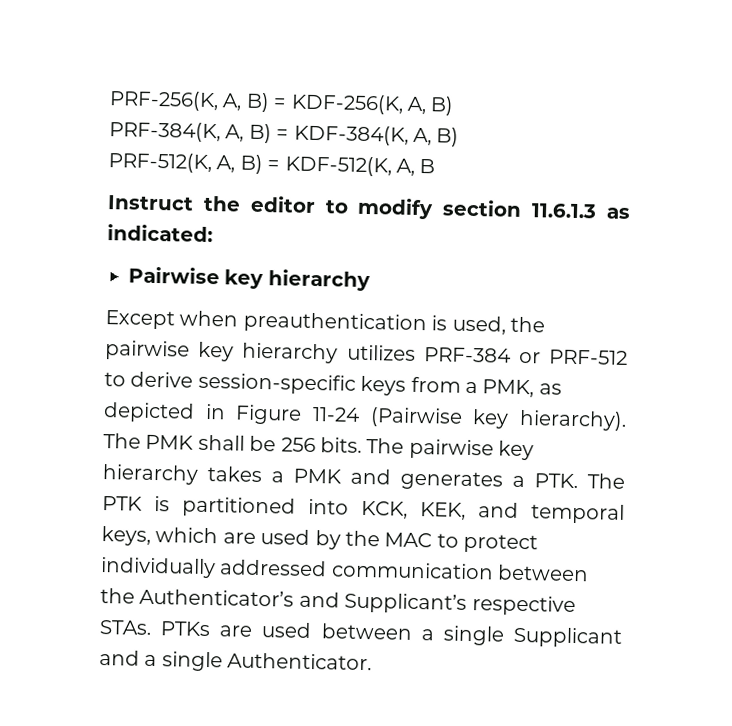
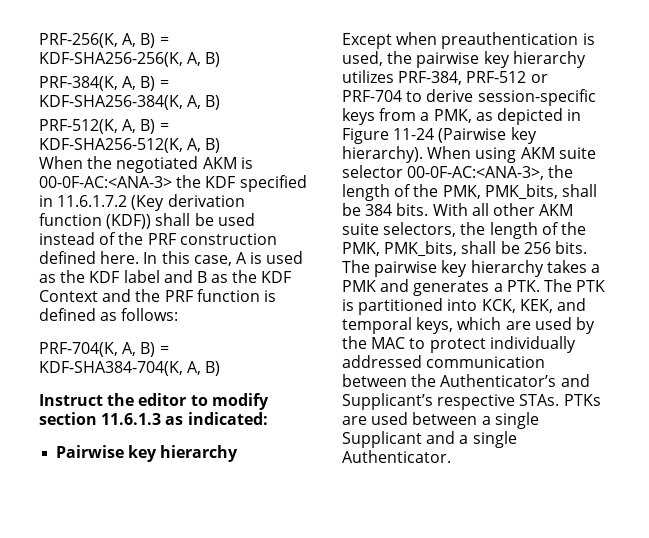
- PRF-256(K, A, B) = KDF-256(K, A, B)
+ PRF-256(K, A, B) = KDF-SHA256-256(K, A, B)
- PRF-384(K, A, B) = KDF-384(K, A, B)
+ PRF-384(K, A, B) = KDF-SHA256-384(K, A, B)
- PRF-512(K, A, B) = KDF-512(K, A, B
+ PRF-512(K, A, B) = KDF-SHA256-512(K, A, B)
+ When the negotiated AKM is 00-0F-AC:<ANA-3> the KDF specified in 11.6.1.7.2 (Key derivation function (KDF)) shall be used instead of the PRF construction defined here. In this case, A is used as the KDF label and B as the KDF Context and the PRF function is defined as follows:
+ PRF-704(K, A, B) = KDF-SHA384-704(K, A, B)
- Except when preauthentication is used, the pairwise key hierarchy utilizes PRF-384 or PRF-512 to derive session-specific keys from a PMK, as depicted in Figure 11-24 (Pairwise key hierarchy).
+ Except when preauthentication is used, the pairwise key hierarchy utilizes PRF-384, PRF-512 or PRF-704 to derive session-specific keys from a PMK, as depicted in Figure 11-24 (Pairwise key hierarchy).
- The PMK shall be 256 bits.
+ When using AKM suite selector 00-0F-AC:<ANA-3>, the length of the PMK, PMK_bits, shall be 384 bits. With all other AKM suite selectors, the length of the PMK, PMK_bits, shall be 256 bits.

